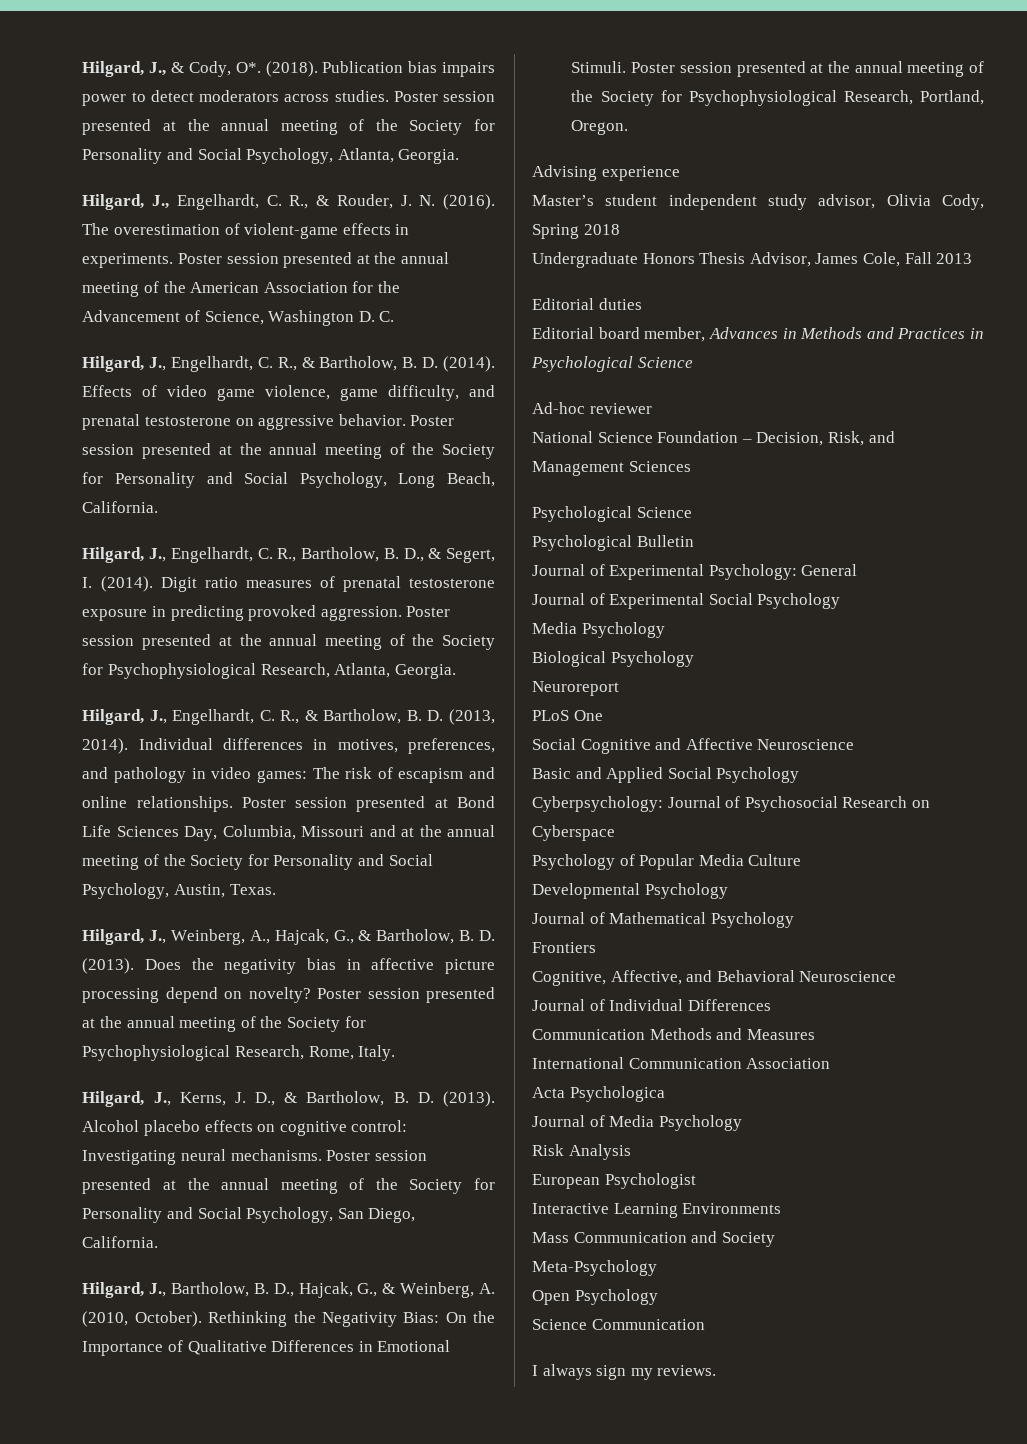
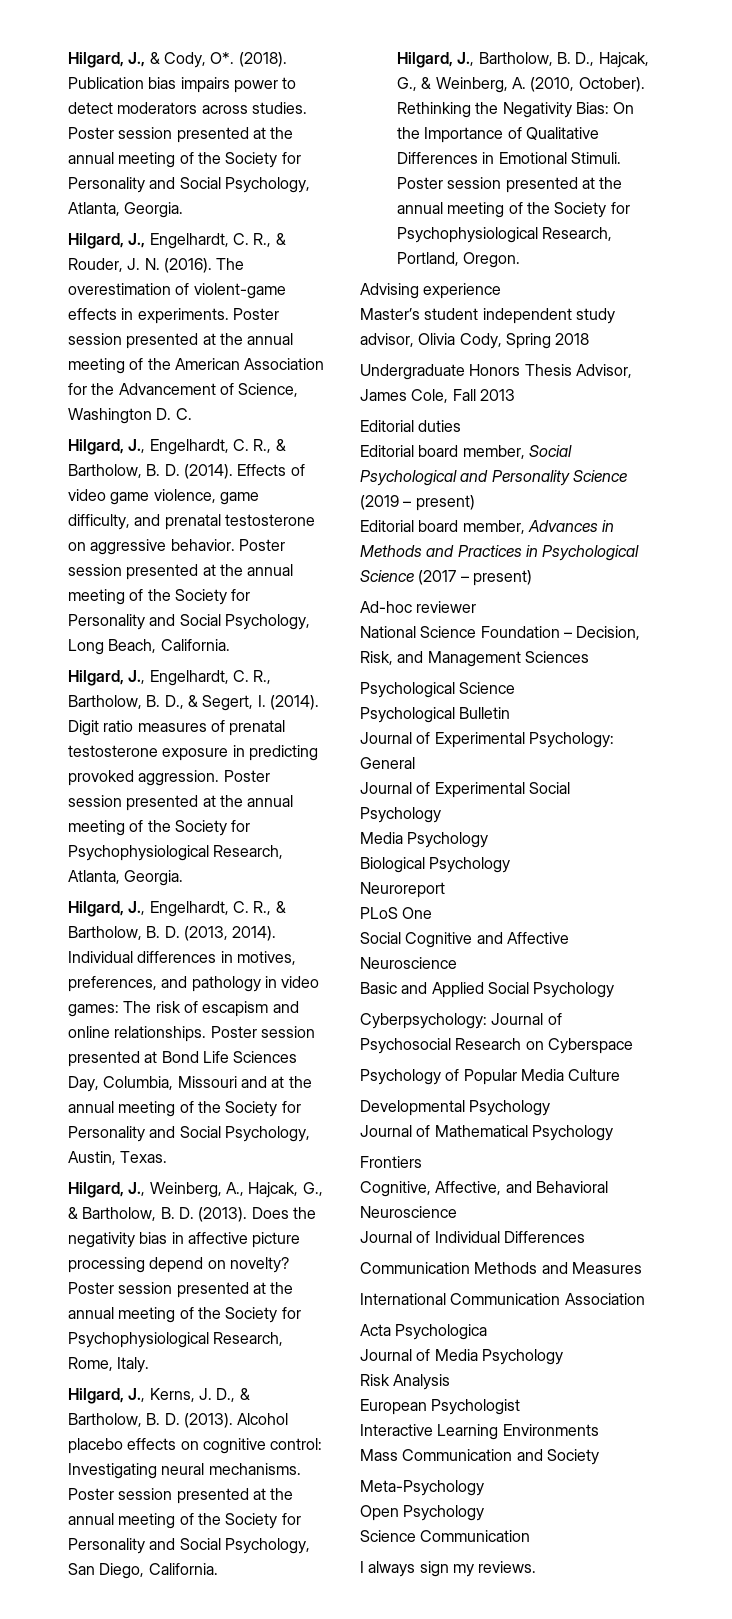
+ Editorial board member, Social Psychological and Personality Science (2019 – present)
- Editorial board member, Advances in Methods and Practices in Psychological Science
+ Editorial board member, Advances in Methods and Practices in Psychological Science (2017 – present)

